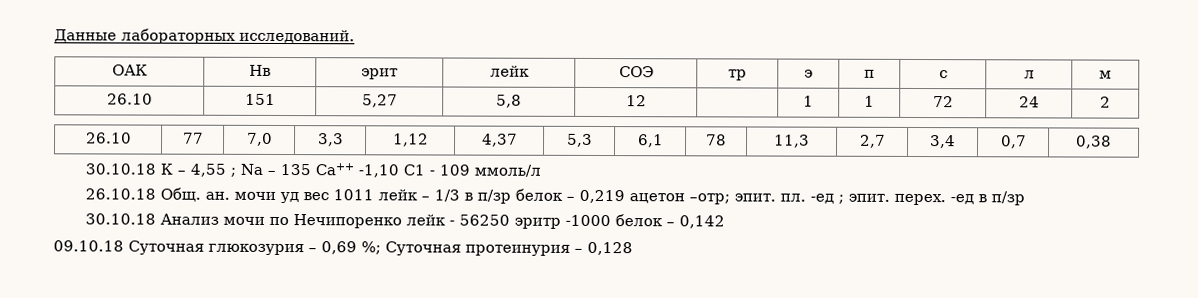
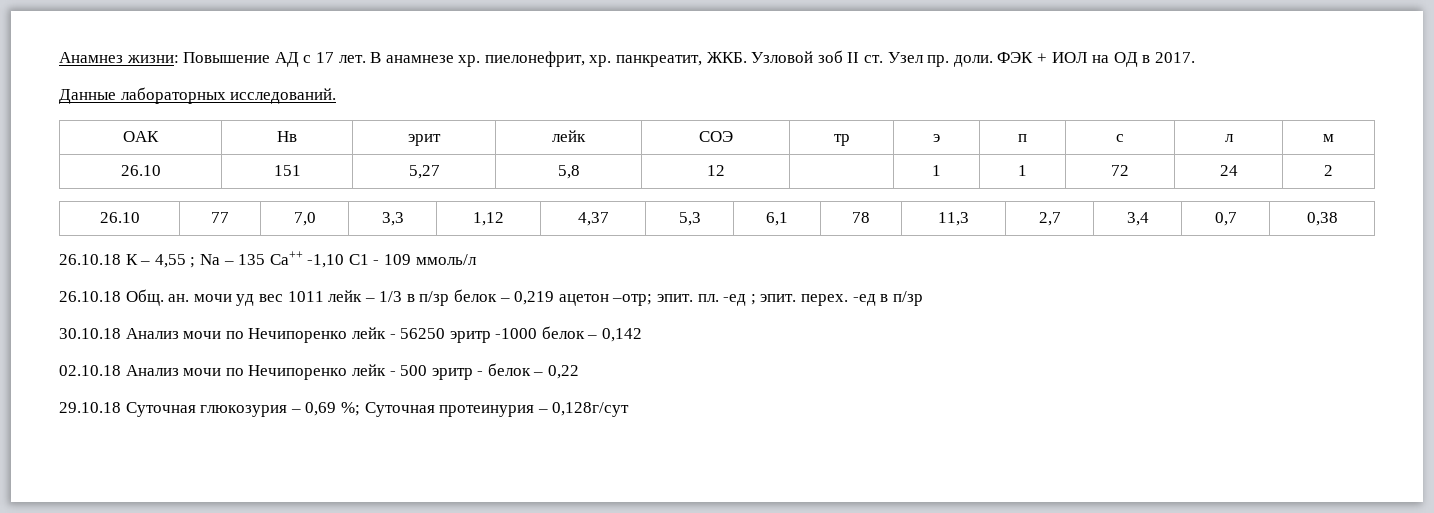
+ Анамнез жизни: Повышение АД с 17 лет. В анамнезе хр. пиелонефрит, хр. панкреатит, ЖКБ. Узловой зоб II ст. Узел пр. доли. ФЭК + ИОЛ на ОД в 2017.
- 30.10.18 К – 4,55 ; Nа – 135 Са++ -1,10 С1 - 109 ммоль/л
+ 26.10.18 К – 4,55 ; Nа – 135 Са++ -1,10 С1 - 109 ммоль/л
- 09.10.18 Суточная глюкозурия – 0,69 %; Суточная протеинурия – 0,128
+ 02.10.18 Анализ мочи по Нечипоренко лейк - 500 эритр - белок – 0,22
+ 29.10.18 Суточная глюкозурия – 0,69 %; Суточная протеинурия – 0,128г/сут

